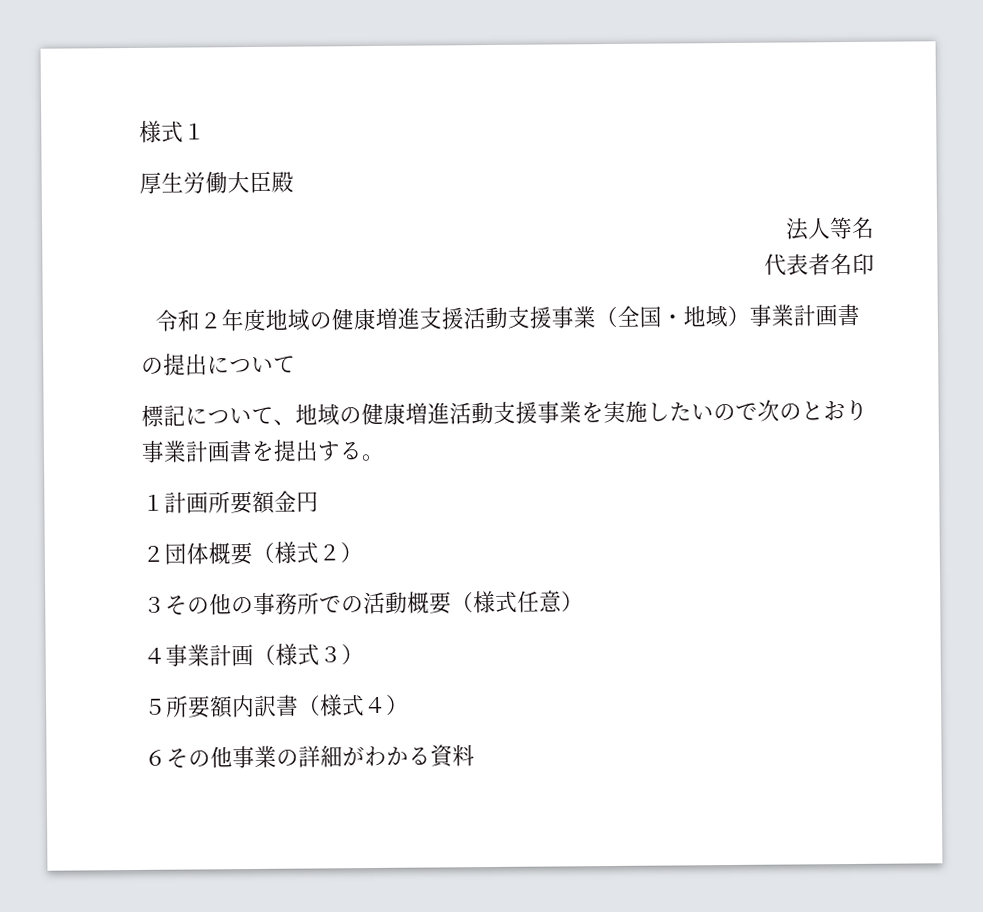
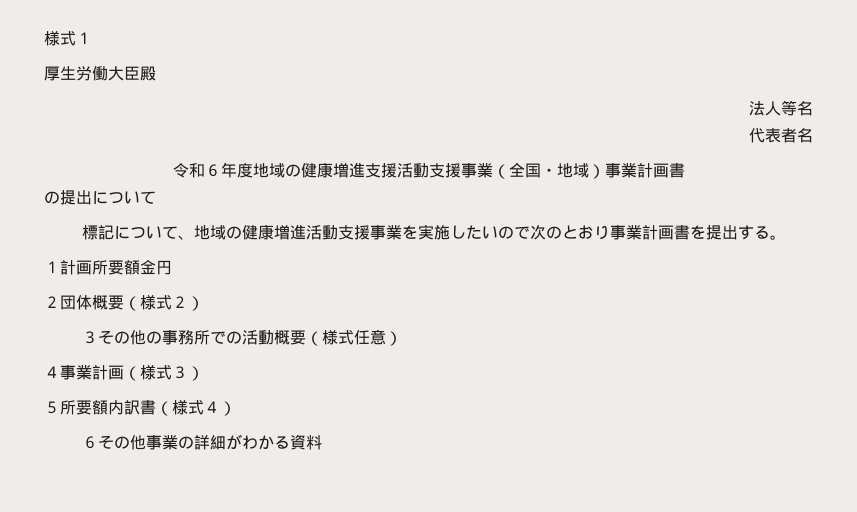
- 代表者名印
+ 代表者名
- 令和２年度地域の健康増進支援活動支援事業（全国・地域）事業計画書
+ 令和６年度地域の健康増進支援活動支援事業（全国・地域）事業計画書

